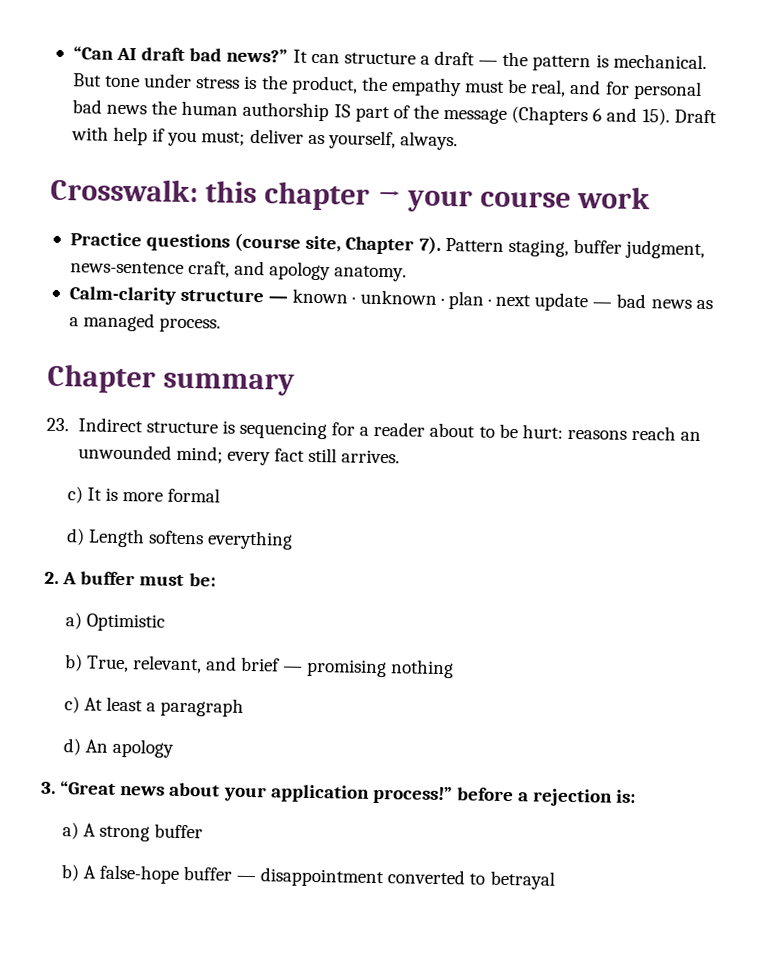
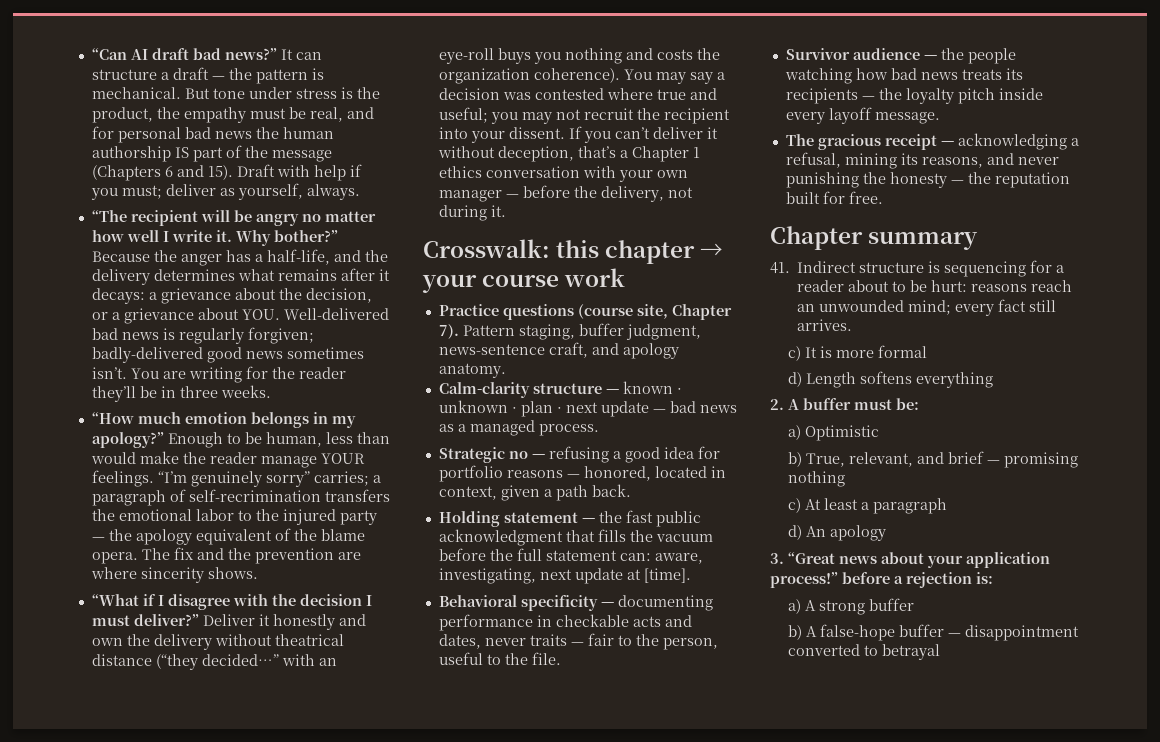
+ “The recipient will be angry no matter how well I write it. Why bother?” Because the anger has a half-life, and the delivery determines what remains after it decays: a grievance about the decision, or a grievance about YOU. Well-delivered bad news is regularly forgiven; badly-delivered good news sometimes isn’t. You are writing for the reader they’ll be in three weeks.
+ “How much emotion belongs in my apology?” Enough to be human, less than would make the reader manage YOUR feelings. “I’m genuinely sorry” carries; a paragraph of self-recrimination transfers the emotional labor to the injured party — the apology equivalent of the blame opera. The fix and the prevention are where sincerity shows.
+ “What if I disagree with the decision I must deliver?” Deliver it honestly and own the delivery without theatrical distance (“they decided…” with an eye-roll buys you nothing and costs the organization coherence). You may say a decision was contested where true and useful; you may not recruit the recipient into your dissent. If you can’t deliver it without deception, that’s a Chapter 1 ethics conversation with your own manager — before the delivery, not during it.
+ Strategic no — refusing a good idea for portfolio reasons — honored, located in context, given a path back.
+ Holding statement — the fast public acknowledgment that fills the vacuum before the full statement can: aware, investigating, next update at [time].
+ Behavioral specificity — documenting performance in checkable acts and dates, never traits — fair to the person, useful to the file.
+ Survivor audience — the people watching how bad news treats its recipients — the loyalty pitch inside every layoff message.
+ The gracious receipt — acknowledging a refusal, mining its reasons, and never punishing the honesty — the reputation built for free.
- 23. Indirect structure is sequencing for a reader about to be hurt: reasons reach an unwounded mind; every fact still arrives.
+ 41. Indirect structure is sequencing for a reader about to be hurt: reasons reach an unwounded mind; every fact still arrives.

